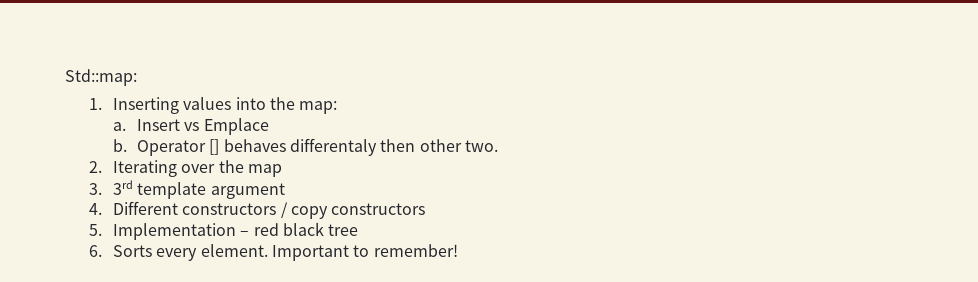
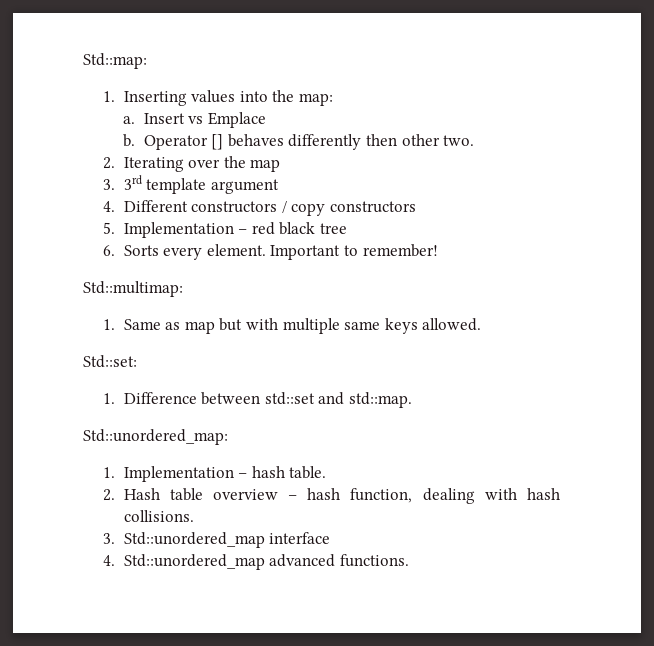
- Operator [] behaves differentaly then other two.
+ Operator [] behaves differently then other two.
+ Std::multimap:
+ 1. Same as map but with multiple same keys allowed.
+ Std::set:
+ 1. Difference between std::set and std::map.
+ Std::unordered_map:
+ 1. Implementation – hash table.
+ 2. Hash table overview – hash function, dealing with hash collisions.
+ 3. Std::unordered_map interface
+ 4. Std::unordered_map advanced functions.

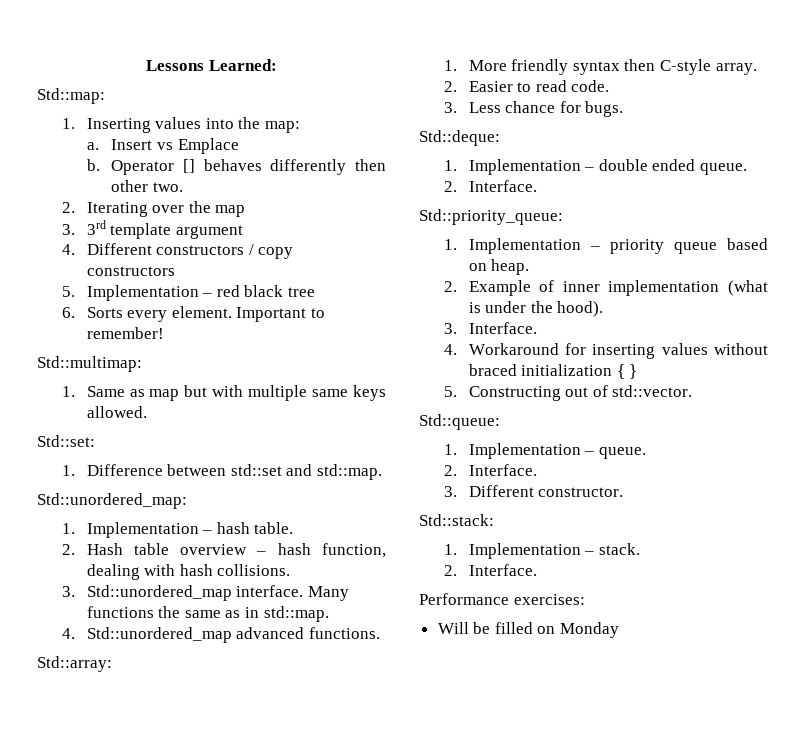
+ Lessons Learned:
- 3. Std::unordered_map interface
+ 3. Std::unordered_map interface. Many functions the same as in std::map.
  4. Std::unordered_map advanced functions.
+ Std::array:
+ 1. More friendly syntax then C-style array.
+ 2. Easier to read code.
+ 3. Less chance for bugs.
+ Std::deque:
+ 1. Implementation – double ended queue.
+ 2. Interface.
+ Std::priority_queue:
+ 1. Implementation – priority queue based on heap.
+ 2. Example of inner implementation (what is under the hood).
+ 3. Interface.
+ 4. Workaround for inserting values without braced initialization { }
+ 5. Constructing out of std::vector.
+ Std::queue:
+ 1. Implementation – queue.
+ 2. Interface.
+ 3. Different constructor.
+ Std::stack:
+ 1. Implementation – stack.
+ 2. Interface.
+ Performance exercises:
+ Will be filled on Monday

